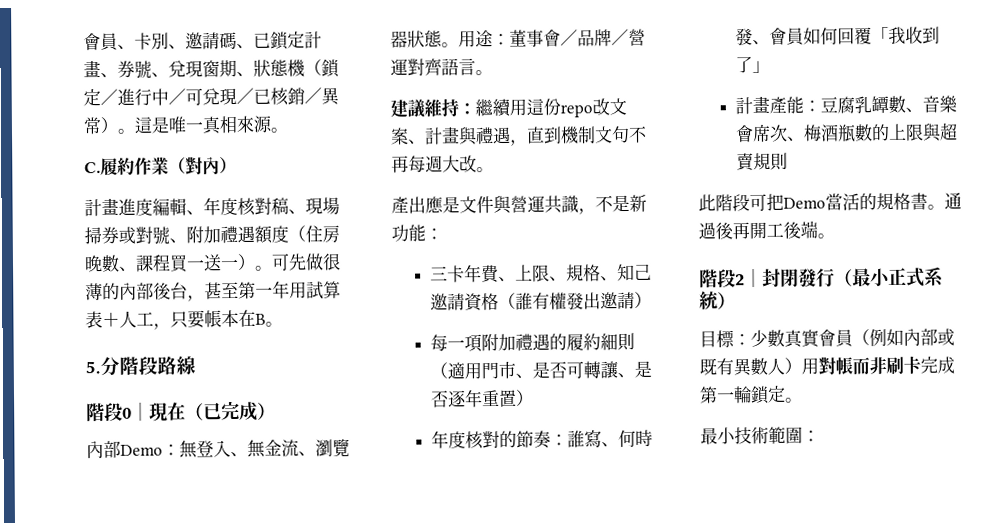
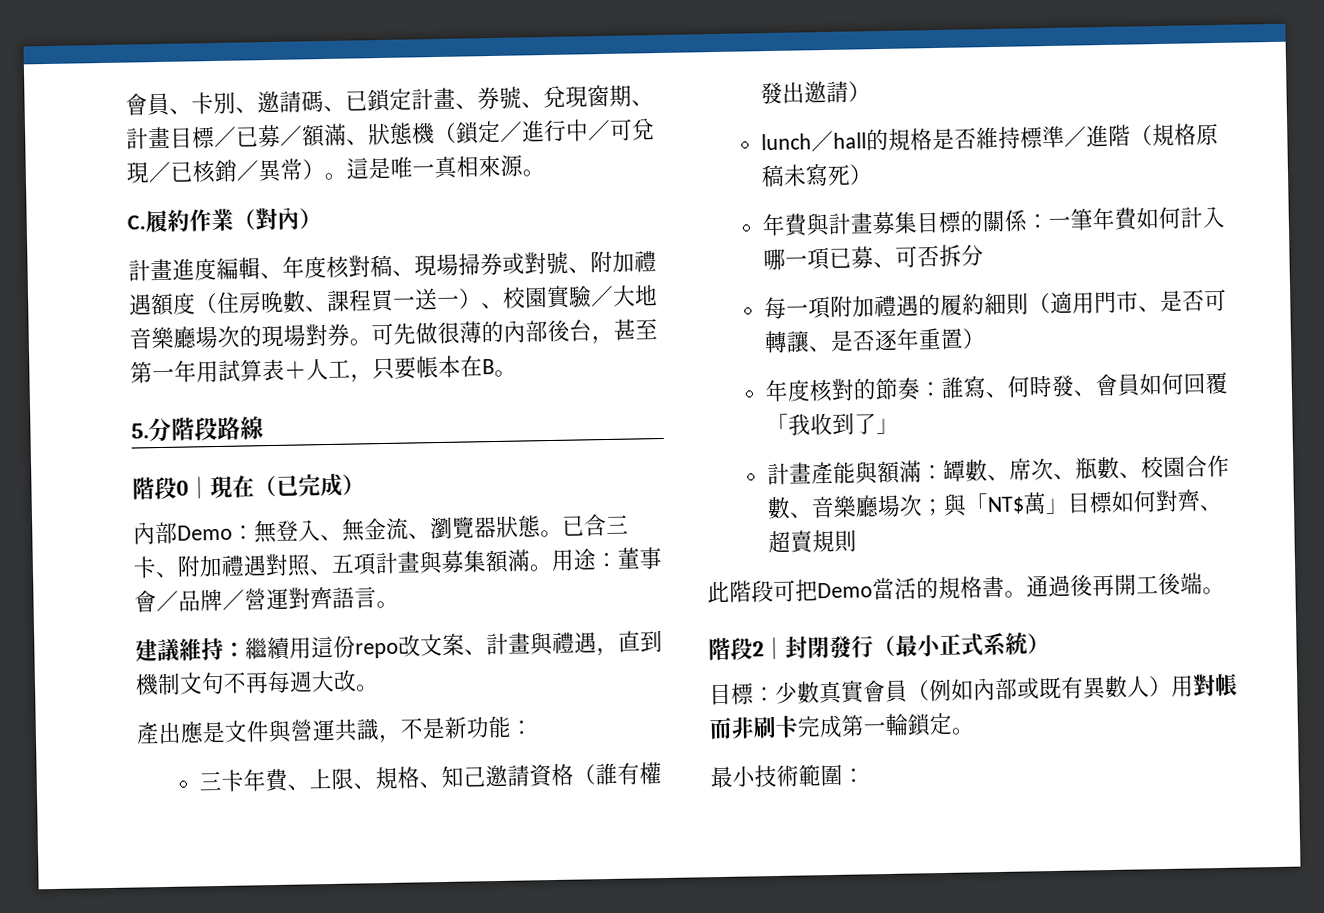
- 會員、卡別、邀請碼、已鎖定計畫、券號、兌現窗期、狀態機（鎖定／進行中／可兌現／已核銷／異常）。
+ 會員、卡別、邀請碼、已鎖定計畫、券號、兌現窗期、計畫目標／已募／額滿、狀態機（鎖定／進行中／可兌現／已核銷／異常）。
- 計畫進度編輯、年度核對稿、現場掃券或對號、附加禮遇額度（住房晚數、課程買一送一）。
+ 計畫進度編輯、年度核對稿、現場掃券或對號、附加禮遇額度（住房晚數、課程買一送一）、校園實驗／大地音樂廳場次的現場對券。
+ 已含三卡、附加禮遇對照、五項計畫與募集額滿。
+ lunch／hall的規格是否維持標準／進階（規格原稿未寫死）
+ 年費與計畫募集目標的關係：一筆年費如何計入哪一項已募、可否拆分
- 計畫產能：豆腐乳罈數、音樂會席次、梅酒瓶數的上限與超賣規則
+ 計畫產能與額滿：罈數、席次、瓶數、校園合作數、音樂廳場次；與「NT$萬」目標如何對齊、超賣規則

